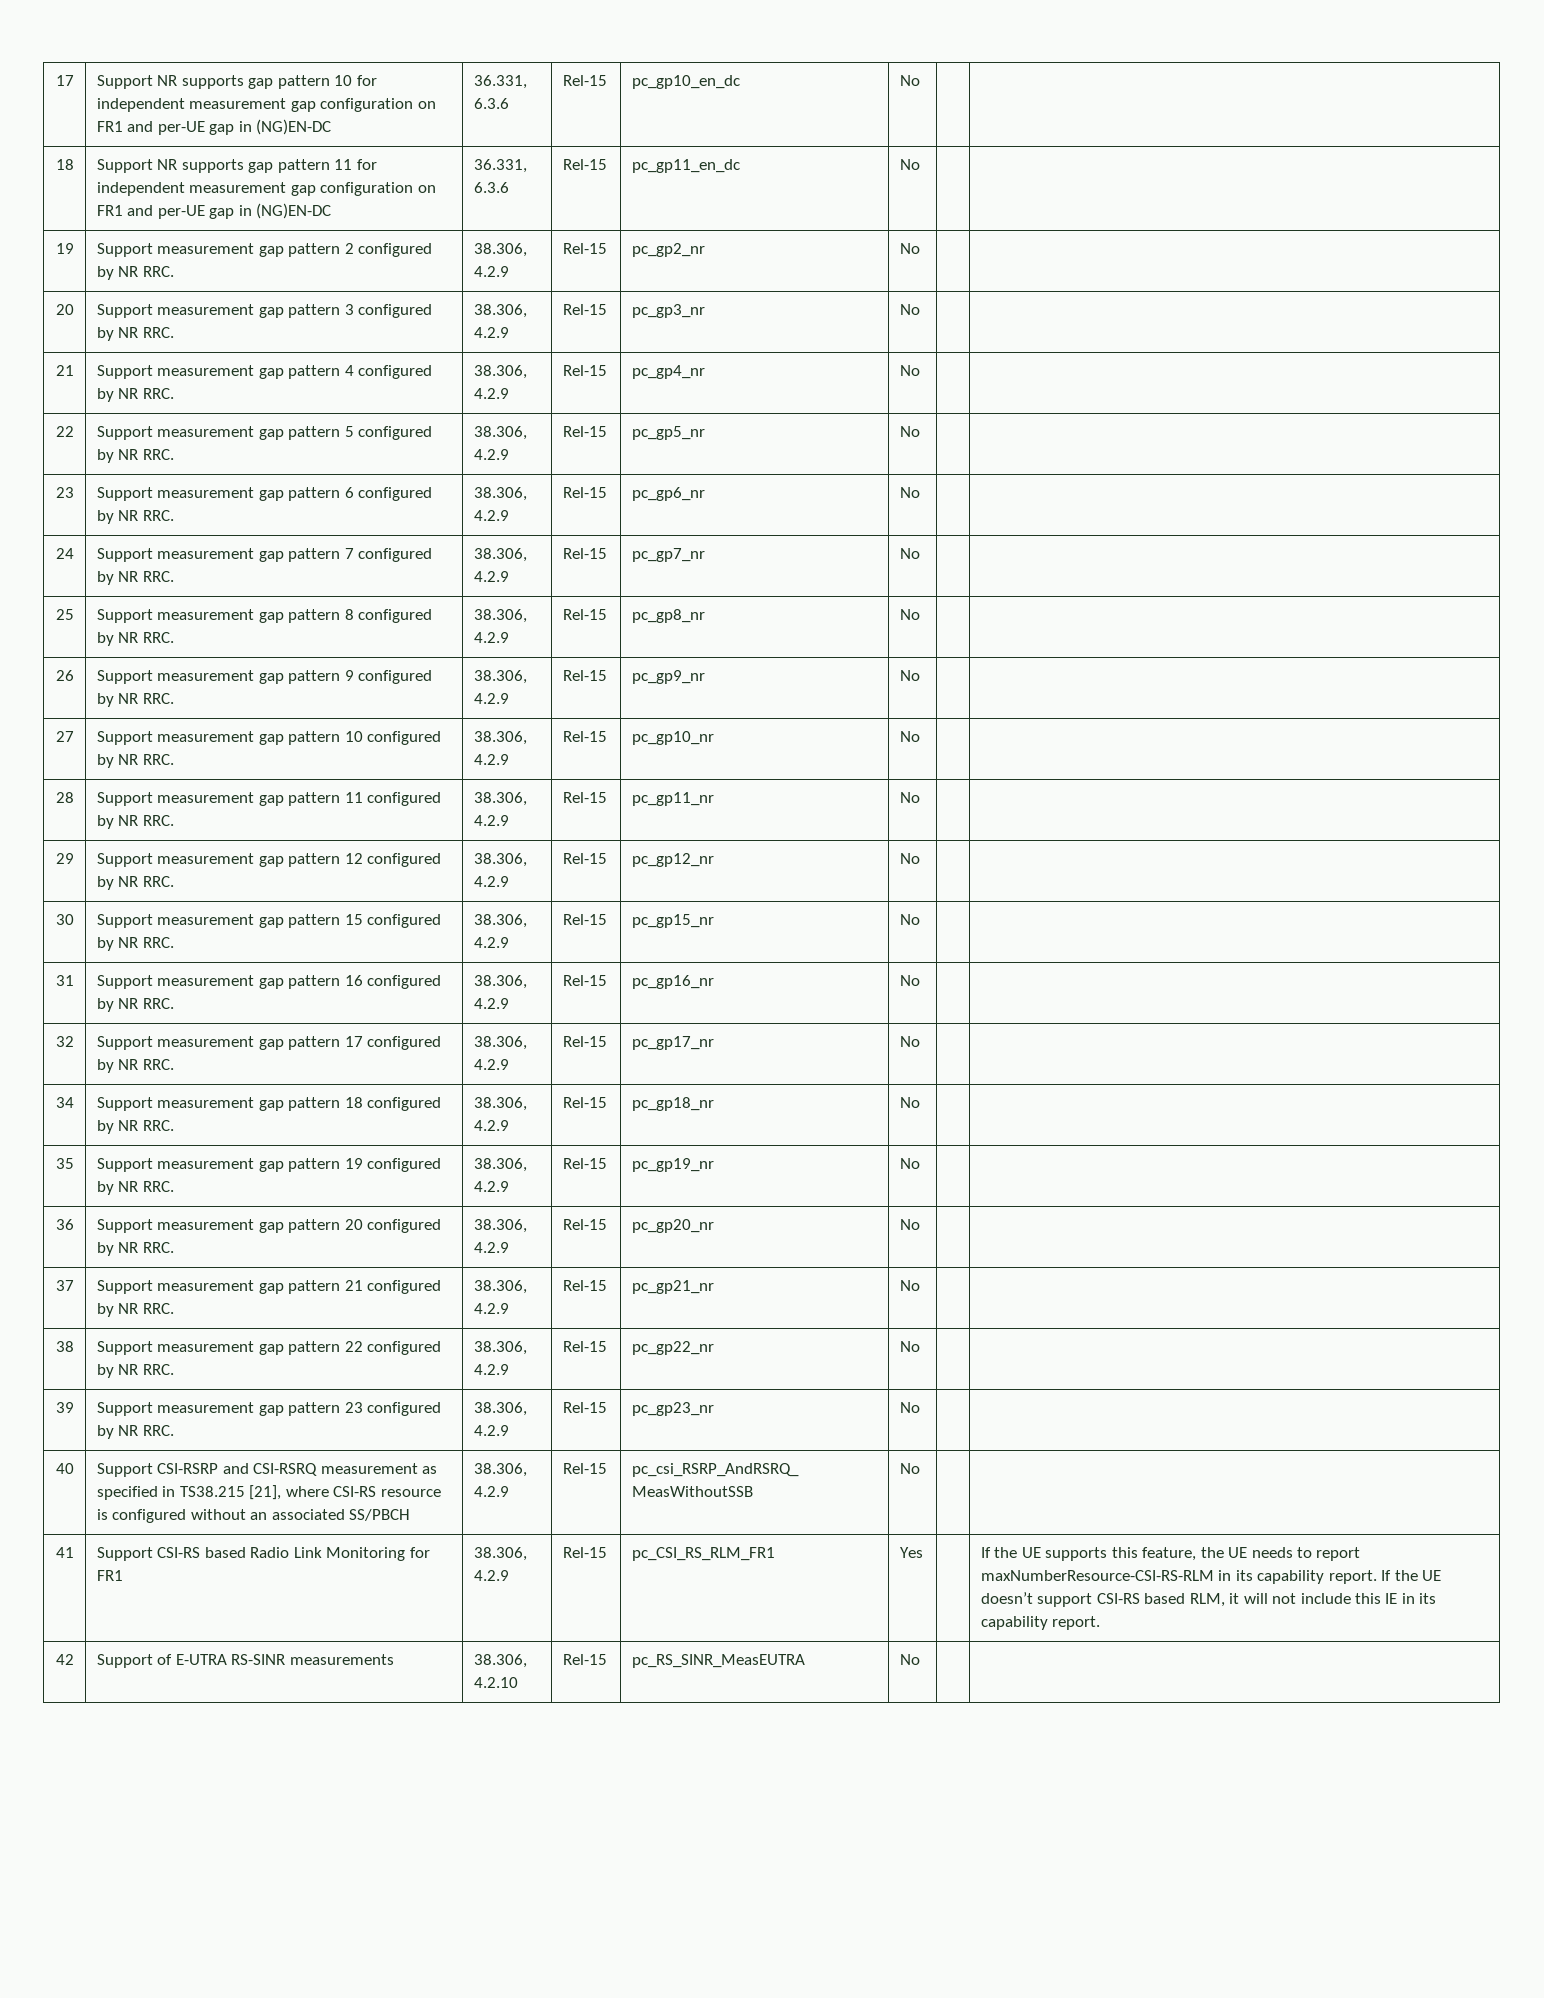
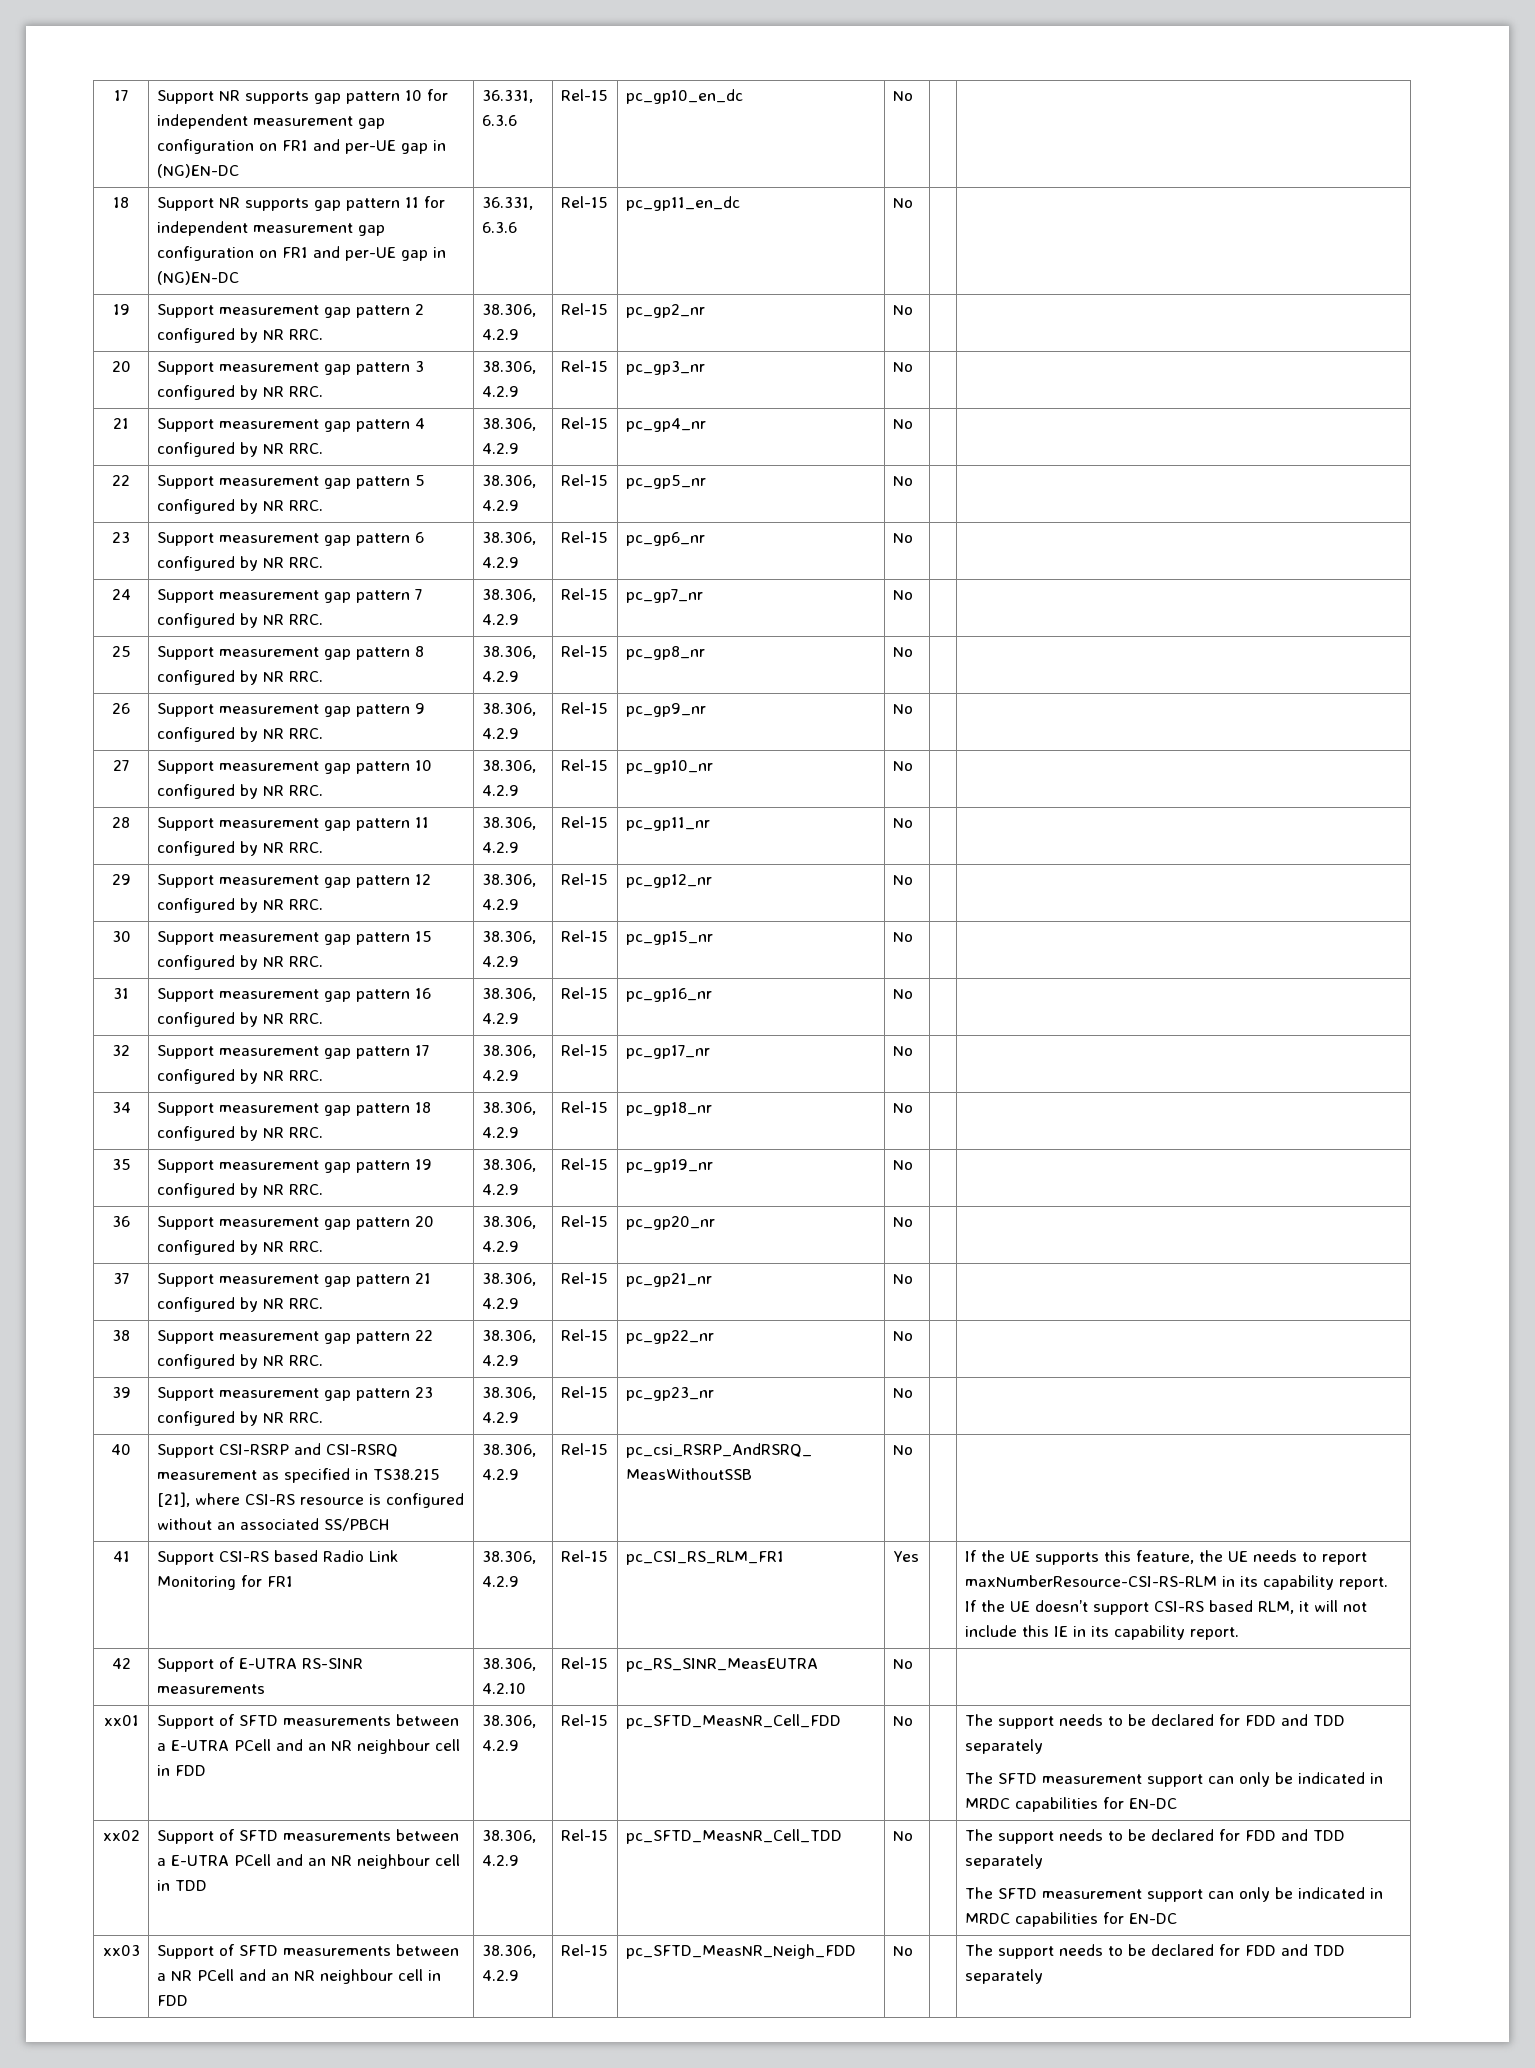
+ xx01 | Support of SFTD measurements between a E-UTRA PCell and an NR neighbour cell in FDD | 38.306, 4.2.9 | Rel-15 | pc_SFTD_MeasNR_Cell_FDD | No | | The support needs to be declared for FDD and TDD separately
+ The SFTD measurement support can only be indicated in MRDC capabilities for EN-DC
+ xx02 | Support of SFTD measurements between a E-UTRA PCell and an NR neighbour cell in TDD | 38.306, 4.2.9 | Rel-15 | pc_SFTD_MeasNR_Cell_TDD | No | | The support needs to be declared for FDD and TDD separately
+ The SFTD measurement support can only be indicated in MRDC capabilities for EN-DC
+ xx03 | Support of SFTD measurements between a NR PCell and an NR neighbour cell in FDD | 38.306, 4.2.9 | Rel-15 | pc_SFTD_MeasNR_Neigh_FDD | No | | The support needs to be declared for FDD and TDD separately

